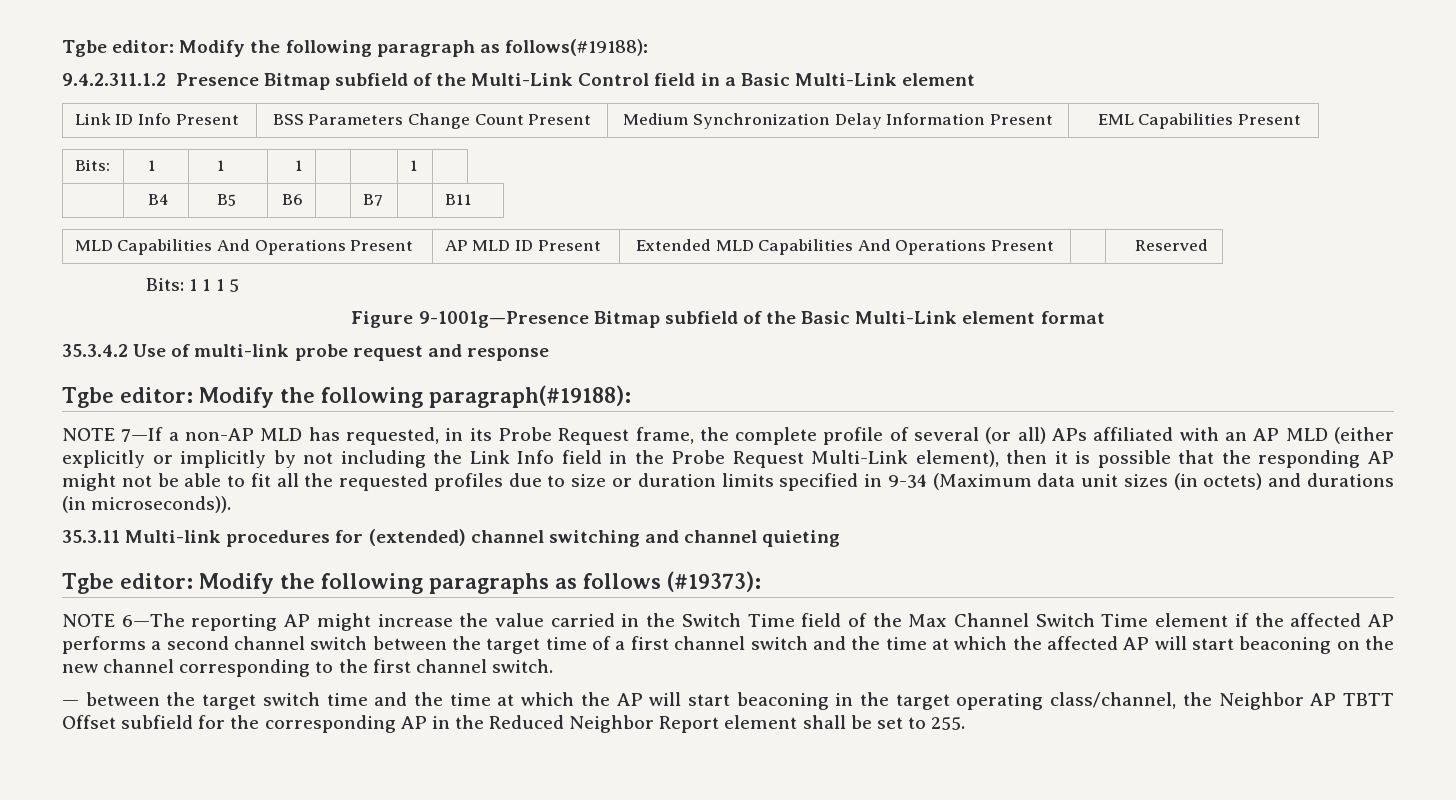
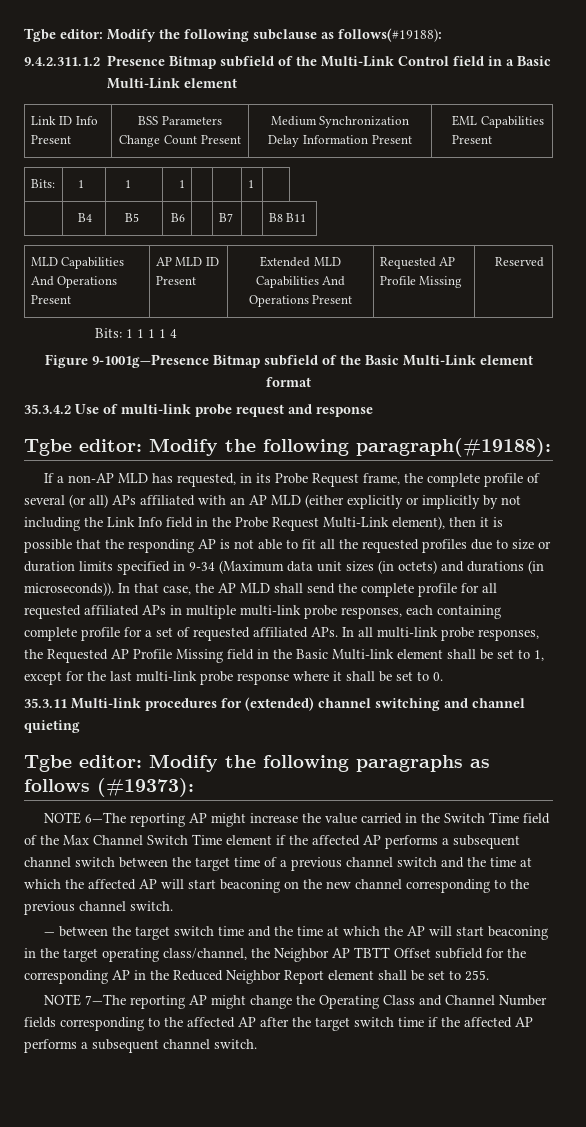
- Tgbe editor: Modify the following paragraph as follows(#19188):
+ Tgbe editor: Modify the following subclause as follows(#19188):
- | B4 | B5 | B6 | | B7 | | B11
+ | B4 | B5 | B6 | | B7 | | B8 B11
- MLD Capabilities And Operations Present | AP MLD ID Present | Extended MLD Capabilities And Operations Present | | Reserved
+ MLD Capabilities And Operations Present | AP MLD ID Present | Extended MLD Capabilities And Operations Present | Requested AP Profile Missing | Reserved
- Bits: 1 1 1 5
+ Bits: 1 1 1 1 4
- NOTE 7—If a non-AP MLD has requested, in its Probe Request frame, the complete profile of several (or all) APs affiliated with an AP MLD (either explicitly or implicitly by not including the Link Info field in the Probe Request Multi-Link element), then it is possible that the responding AP might not be able to fit all the requested profiles due to size or duration limits specified in 9-34 (Maximum data unit sizes (in octets) and durations (in microseconds)).
+ If a non-AP MLD has requested, in its Probe Request frame, the complete profile of several (or all) APs affiliated with an AP MLD (either explicitly or implicitly by not including the Link Info field in the Probe Request Multi-Link element), then it is possible that the responding AP is not able to fit all the requested profiles due to size or duration limits specified in 9-34 (Maximum data unit sizes (in octets) and durations (in microseconds)). In that case, the AP MLD shall send the complete profile for all requested affiliated APs in multiple multi-link probe responses, each containing complete profile for a set of requested affiliated APs. In all multi-link probe responses, the Requested AP Profile Missing field in the Basic Multi-link element shall be set to 1, except for the last multi-link probe response where it shall be set to 0.
- NOTE 6—The reporting AP might increase the value carried in the Switch Time field of the Max Channel Switch Time element if the affected AP performs a second channel switch between the target time of a first channel switch and the time at which the affected AP will start beaconing on the new channel corresponding to the first channel switch.
+ NOTE 6—The reporting AP might increase the value carried in the Switch Time field of the Max Channel Switch Time element if the affected AP performs a subsequent channel switch between the target time of a previous channel switch and the time at which the affected AP will start beaconing on the new channel corresponding to the previous channel switch.
+ NOTE 7—The reporting AP might change the Operating Class and Channel Number fields corresponding to the affected AP after the target switch time if the affected AP performs a subsequent channel switch.

